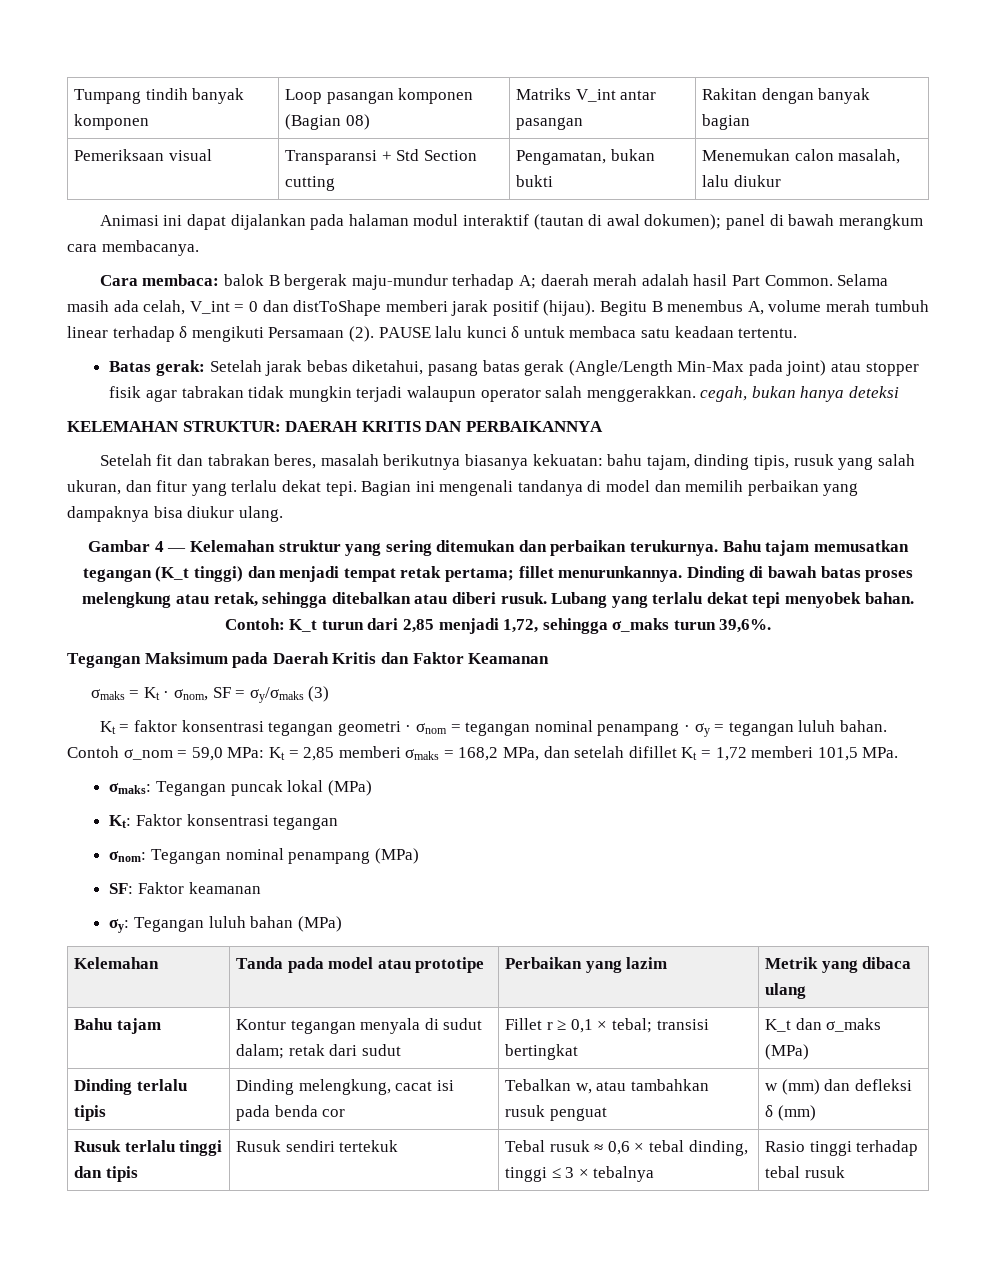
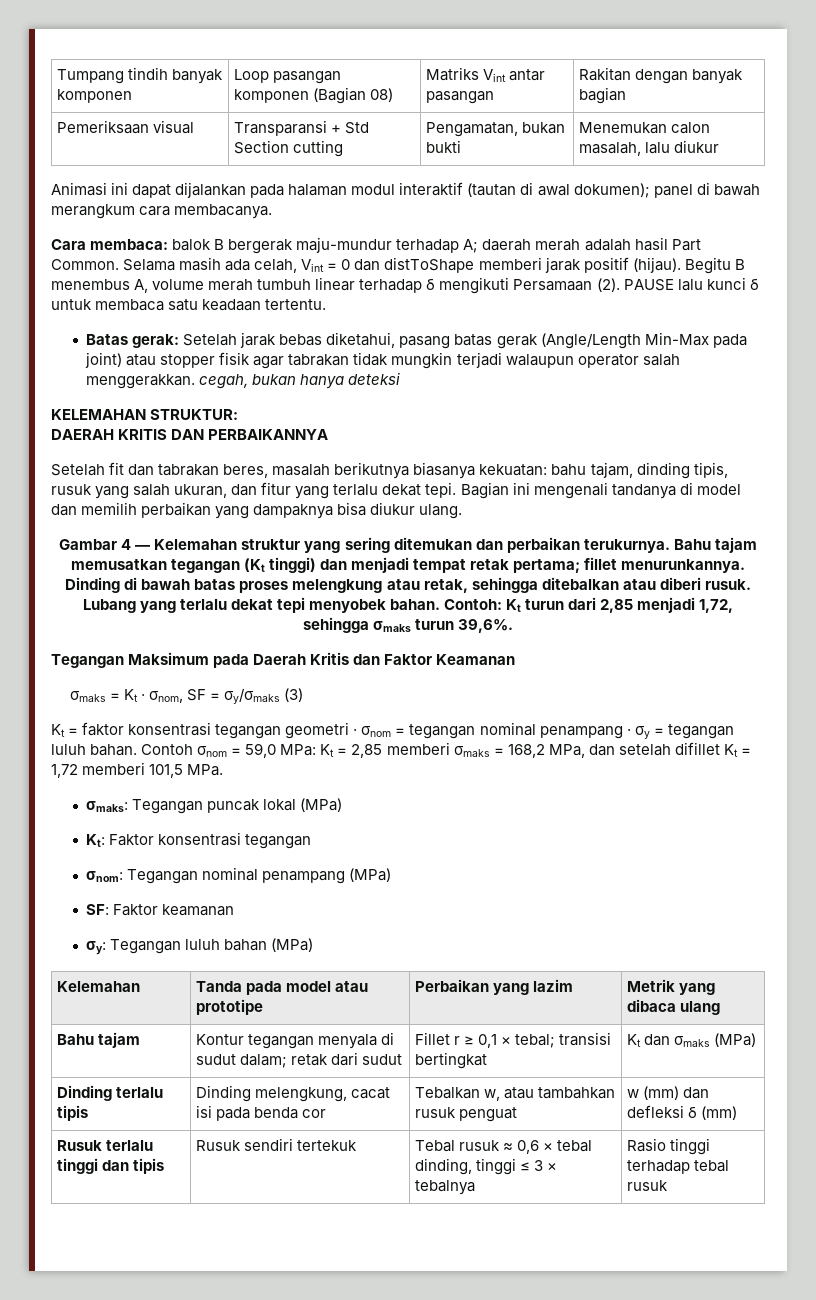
- Tumpang tindih banyak komponen | Loop pasangan komponen (Bagian 08) | Matriks V_int antar pasangan | Rakitan dengan banyak bagian
+ Tumpang tindih banyak komponen | Loop pasangan komponen (Bagian 08) | Matriks Vint antar pasangan | Rakitan dengan banyak bagian
- Selama masih ada celah, V_int = 0 dan distToShape memberi jarak positif (hijau).
+ Selama masih ada celah, Vint = 0 dan distToShape memberi jarak positif (hijau).
- KELEMAHAN STRUKTUR: DAERAH KRITIS DAN PERBAIKANNYA
+ KELEMAHAN STRUKTUR:
+ DAERAH KRITIS DAN PERBAIKANNYA
- Bahu tajam memusatkan tegangan (K_t tinggi) dan menjadi tempat retak pertama; fillet menurunkannya.
+ Bahu tajam memusatkan tegangan (Kt tinggi) dan menjadi tempat retak pertama; fillet menurunkannya.
- Contoh: K_t turun dari 2,85 menjadi 1,72, sehingga σ_maks turun 39,6%.
+ Contoh: Kt turun dari 2,85 menjadi 1,72, sehingga σmaks turun 39,6%.
- Contoh σ_nom = 59,0 MPa: Kt = 2,85 memberi σmaks = 168,2 MPa, dan setelah difillet Kt = 1,72 memberi 101,5 MPa.
+ Contoh σnom = 59,0 MPa: Kt = 2,85 memberi σmaks = 168,2 MPa, dan setelah difillet Kt = 1,72 memberi 101,5 MPa.
- Bahu tajam | Kontur tegangan menyala di sudut dalam; retak dari sudut | Fillet r ≥ 0,1 × tebal; transisi bertingkat | K_t dan σ_maks (MPa)
+ Bahu tajam | Kontur tegangan menyala di sudut dalam; retak dari sudut | Fillet r ≥ 0,1 × tebal; transisi bertingkat | Kt dan σmaks (MPa)

